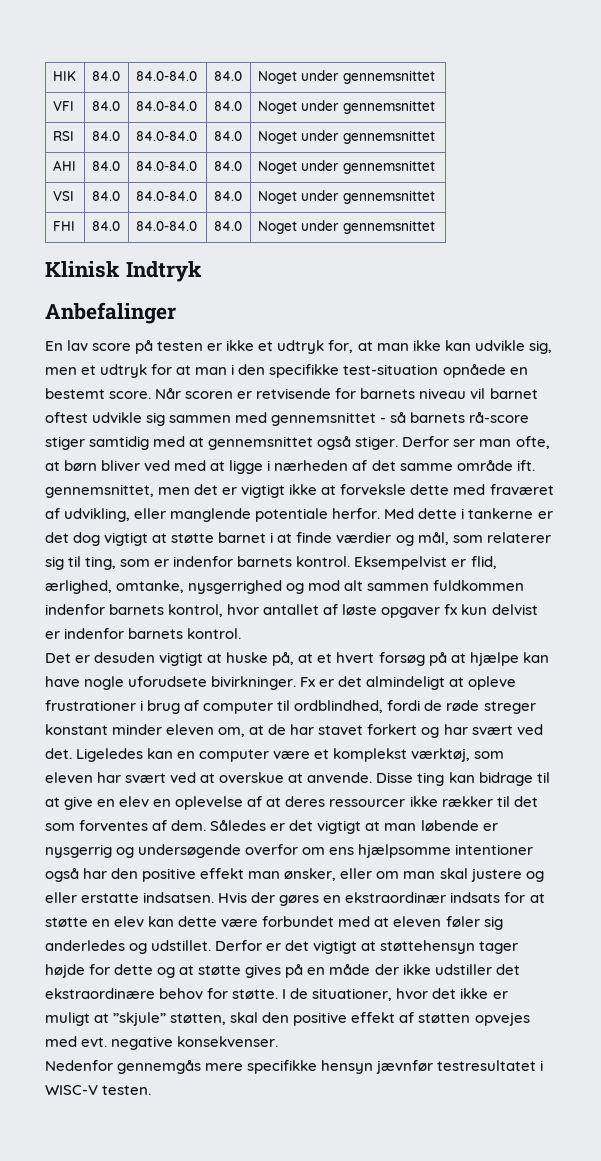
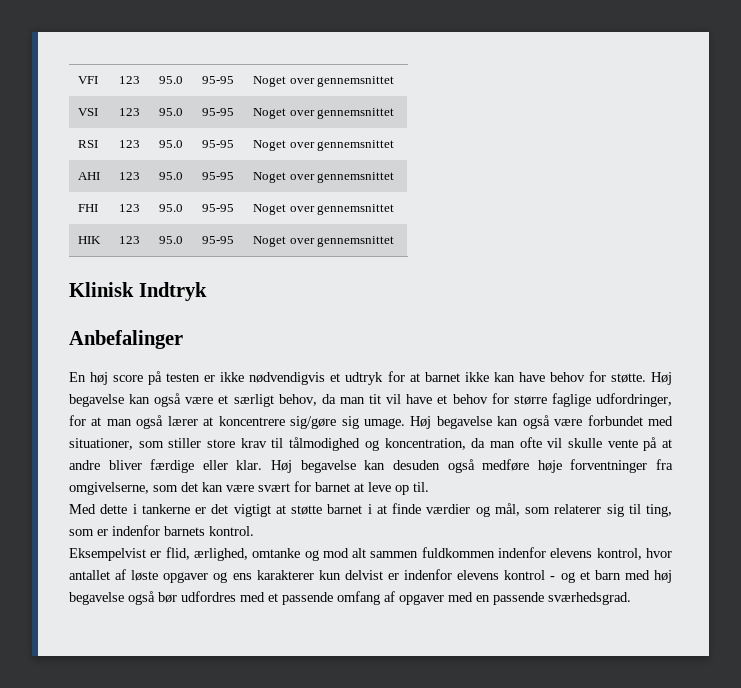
- HIK | 84.0 | 84.0-84.0 | 84.0 | Noget under gennemsnittet
- VFI | 84.0 | 84.0-84.0 | 84.0 | Noget under gennemsnittet
+ VFI | 123 | 95.0 | 95-95 | Noget over gennemsnittet
+ VSI | 123 | 95.0 | 95-95 | Noget over gennemsnittet
- RSI | 84.0 | 84.0-84.0 | 84.0 | Noget under gennemsnittet
+ RSI | 123 | 95.0 | 95-95 | Noget over gennemsnittet
- AHI | 84.0 | 84.0-84.0 | 84.0 | Noget under gennemsnittet
- VSI | 84.0 | 84.0-84.0 | 84.0 | Noget under gennemsnittet
- FHI | 84.0 | 84.0-84.0 | 84.0 | Noget under gennemsnittet
+ AHI | 123 | 95.0 | 95-95 | Noget over gennemsnittet
+ FHI | 123 | 95.0 | 95-95 | Noget over gennemsnittet
+ HIK | 123 | 95.0 | 95-95 | Noget over gennemsnittet
- En lav score på testen er ikke et udtryk for, at man ikke kan udvikle sig, men et udtryk for at man i den specifikke test-situation opnåede en bestemt score. Når scoren er retvisende for barnets niveau vil barnet oftest udvikle sig sammen med gennemsnittet - så barnets rå-score stiger samtidig med at gennemsnittet også stiger. Derfor ser man ofte, at børn bliver ved med at ligge i nærheden af det samme område ift. gennemsnittet, men det er vigtigt ikke at forveksle dette med fraværet af udvikling, eller manglende potentiale herfor. Med dette i tankerne er det dog vigtigt at støtte barnet i at finde værdier og mål, som relaterer sig til ting, som er indenfor barnets kontrol. Eksempelvist er flid, ærlighed, omtanke, nysgerrighed og mod alt sammen fuldkommen indenfor barnets kontrol, hvor antallet af løste opgaver fx kun delvist er indenfor barnets kontrol.
- Det er desuden vigtigt at huske på, at et hvert forsøg på at hjælpe kan have nogle uforudsete bivirkninger. Fx er det almindeligt at opleve frustrationer i brug af computer til ordblindhed, fordi de røde streger konstant minder eleven om, at de har stavet forkert og har svært ved det. Ligeledes kan en computer være et komplekst værktøj, som eleven har svært ved at overskue at anvende. Disse ting kan bidrage til at give en elev en oplevelse af at deres ressourcer ikke rækker til det som forventes af dem. Således er det vigtigt at man løbende er nysgerrig og undersøgende overfor om ens hjælpsomme intentioner også har den positive effekt man ønsker, eller om man skal justere og eller erstatte indsatsen. Hvis der gøres en ekstraordinær indsats for at støtte en elev kan dette være forbundet med at eleven føler sig anderledes og udstillet. Derfor er det vigtigt at støttehensyn tager højde for dette og at støtte gives på en måde der ikke udstiller det ekstraordinære behov for støtte. I de situationer, hvor det ikke er muligt at ”skjule” støtten, skal den positive effekt af støtten opvejes med evt. negative konsekvenser.
- Nedenfor gennemgås mere specifikke hensyn jævnfør testresultatet i WISC-V testen.
+ En høj score på testen er ikke nødvendigvis et udtryk for at barnet ikke kan have behov for støtte. Høj begavelse kan også være et særligt behov, da man tit vil have et behov for større faglige udfordringer, for at man også lærer at koncentrere sig/gøre sig umage. Høj begavelse kan også være forbundet med situationer, som stiller store krav til tålmodighed og koncentration, da man ofte vil skulle vente på at andre bliver færdige eller klar. Høj begavelse kan desuden også medføre høje forventninger fra omgivelserne, som det kan være svært for barnet at leve op til.
+ Med dette i tankerne er det vigtigt at støtte barnet i at finde værdier og mål, som relaterer sig til ting, som er indenfor barnets kontrol.
+ Eksempelvist er flid, ærlighed, omtanke og mod alt sammen fuldkommen indenfor elevens kontrol, hvor antallet af løste opgaver og ens karakterer kun delvist er indenfor elevens kontrol - og et barn med høj begavelse også bør udfordres med et passende omfang af opgaver med en passende sværhedsgrad.

